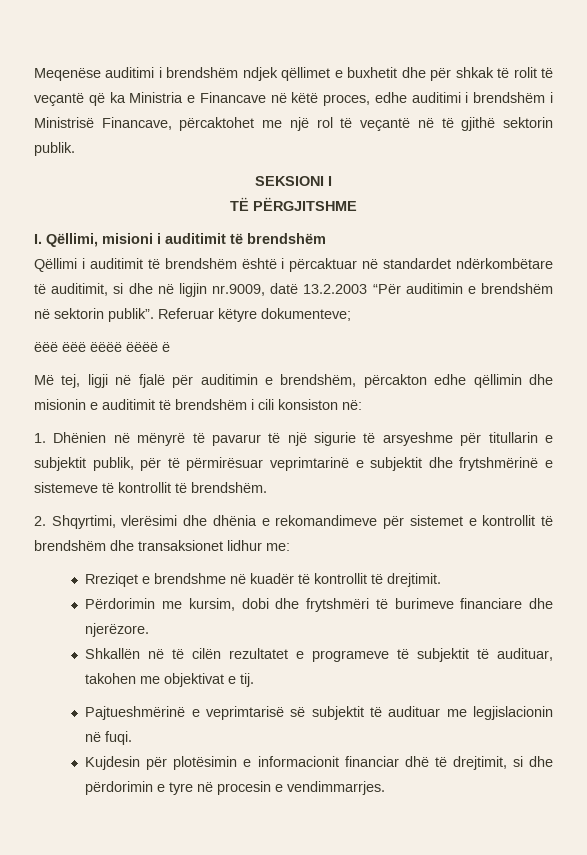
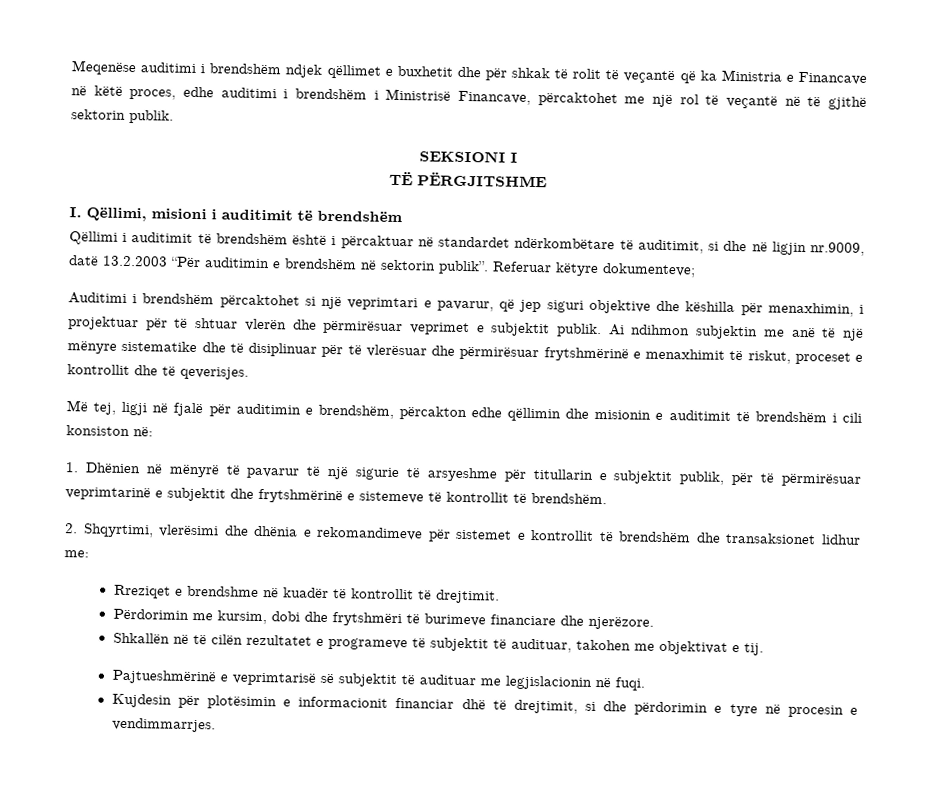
- ëëë ëëë ëëëë ëëëë ë
+ Auditimi i brendshëm përcaktohet si një veprimtari e pavarur, që jep siguri objektive dhe këshilla për menaxhimin, i projektuar për të shtuar vlerën dhe përmirësuar veprimet e subjektit publik. Ai ndihmon subjektin me anë të një mënyre sistematike dhe të disiplinuar për të vlerësuar dhe përmirësuar frytshmërinë e menaxhimit të riskut, proceset e kontrollit dhe të qeverisjes.

